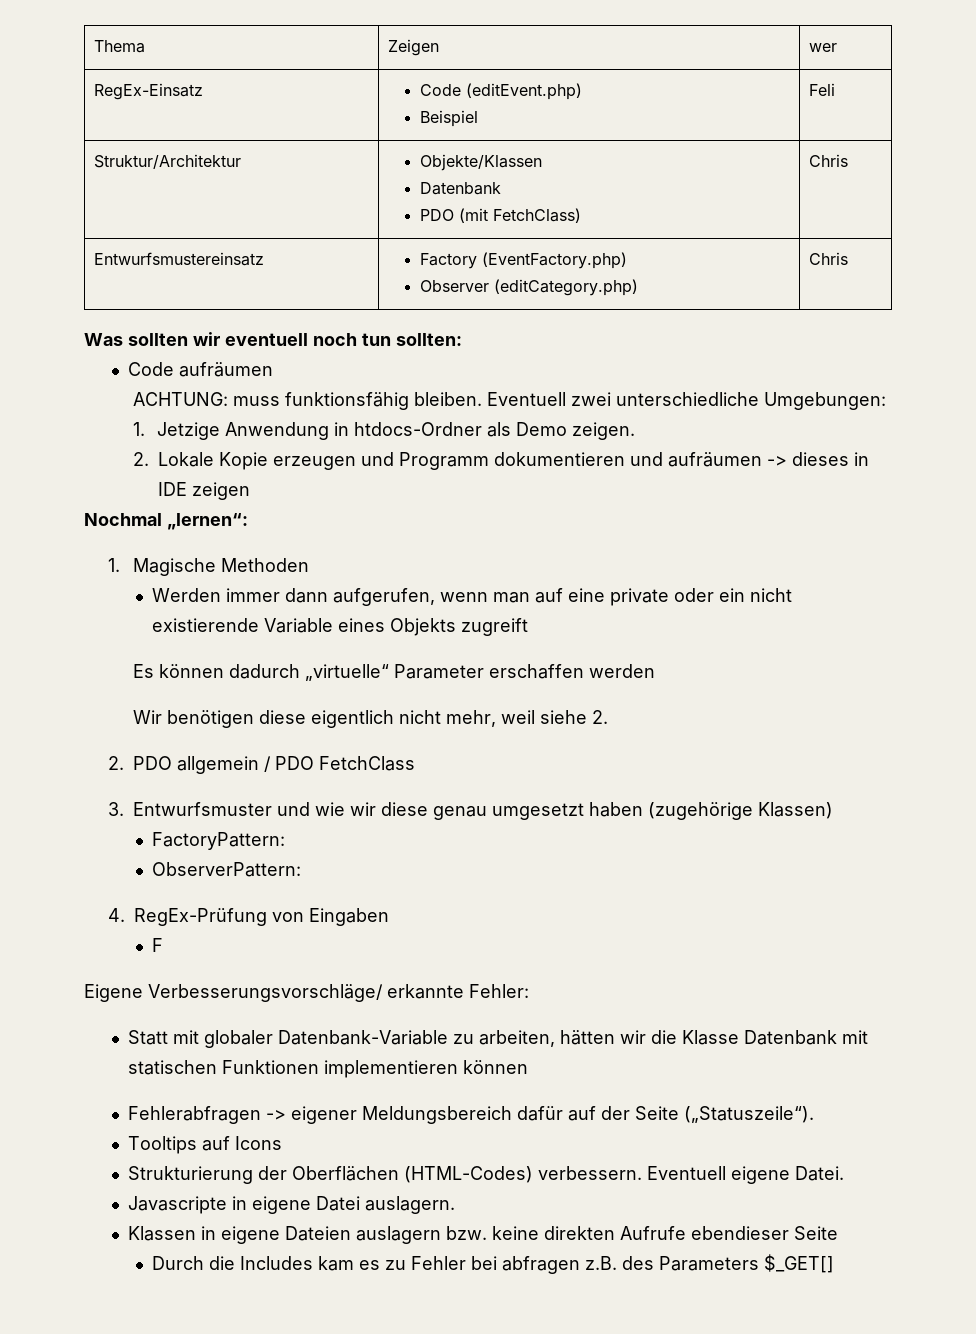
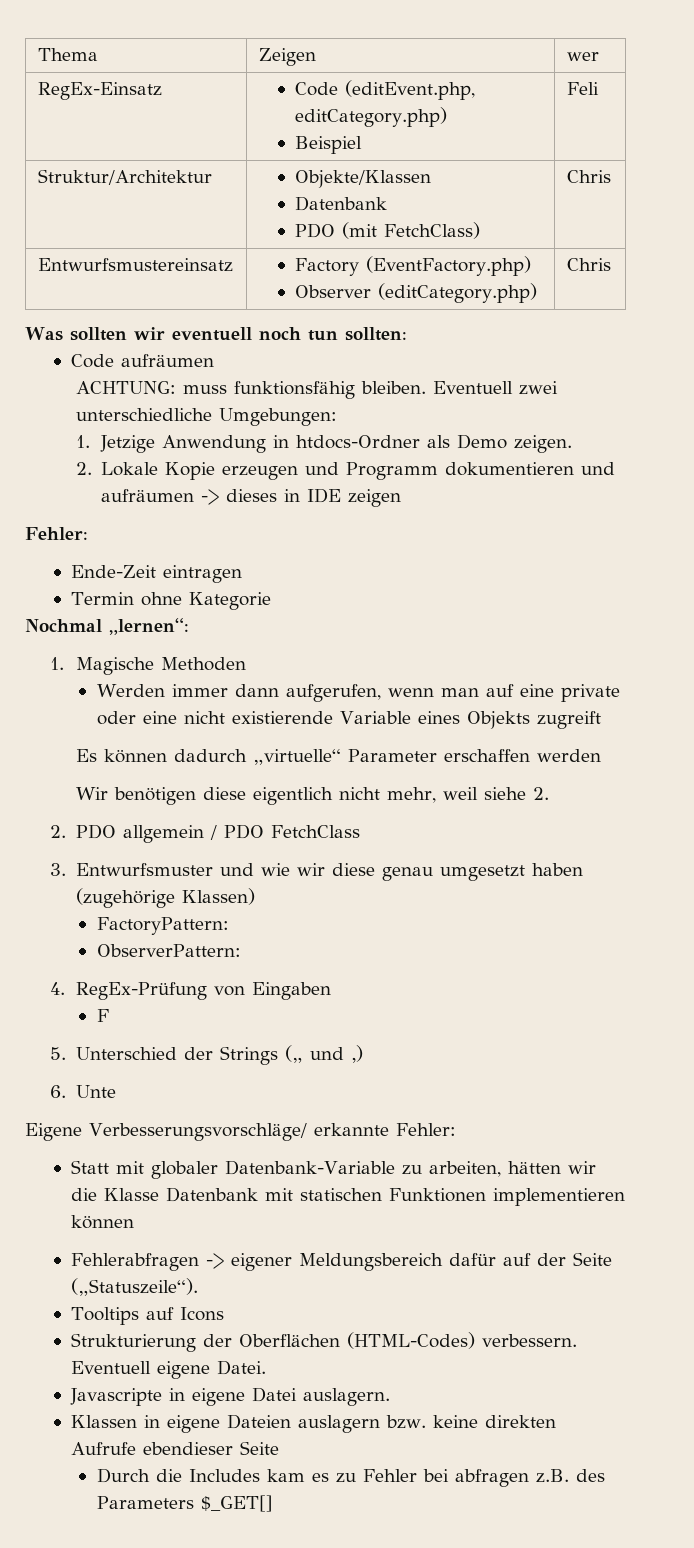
- RegEx-Einsatz | Code (editEvent.php)
+ RegEx-Einsatz | Code (editEvent.php, editCategory.php)
  2. Lokale Kopie erzeugen und Programm dokumentieren und aufräumen -> dieses in IDE zeigen
+ Fehler:
+ Ende-Zeit eintragen
+ Termin ohne Kategorie
- Werden immer dann aufgerufen, wenn man auf eine private oder ein nicht existierende Variable eines Objekts zugreift
+ Werden immer dann aufgerufen, wenn man auf eine private oder eine nicht existierende Variable eines Objekts zugreift
+ 5. Unterschied der Strings („ und ‚)
+ 6. Unte

